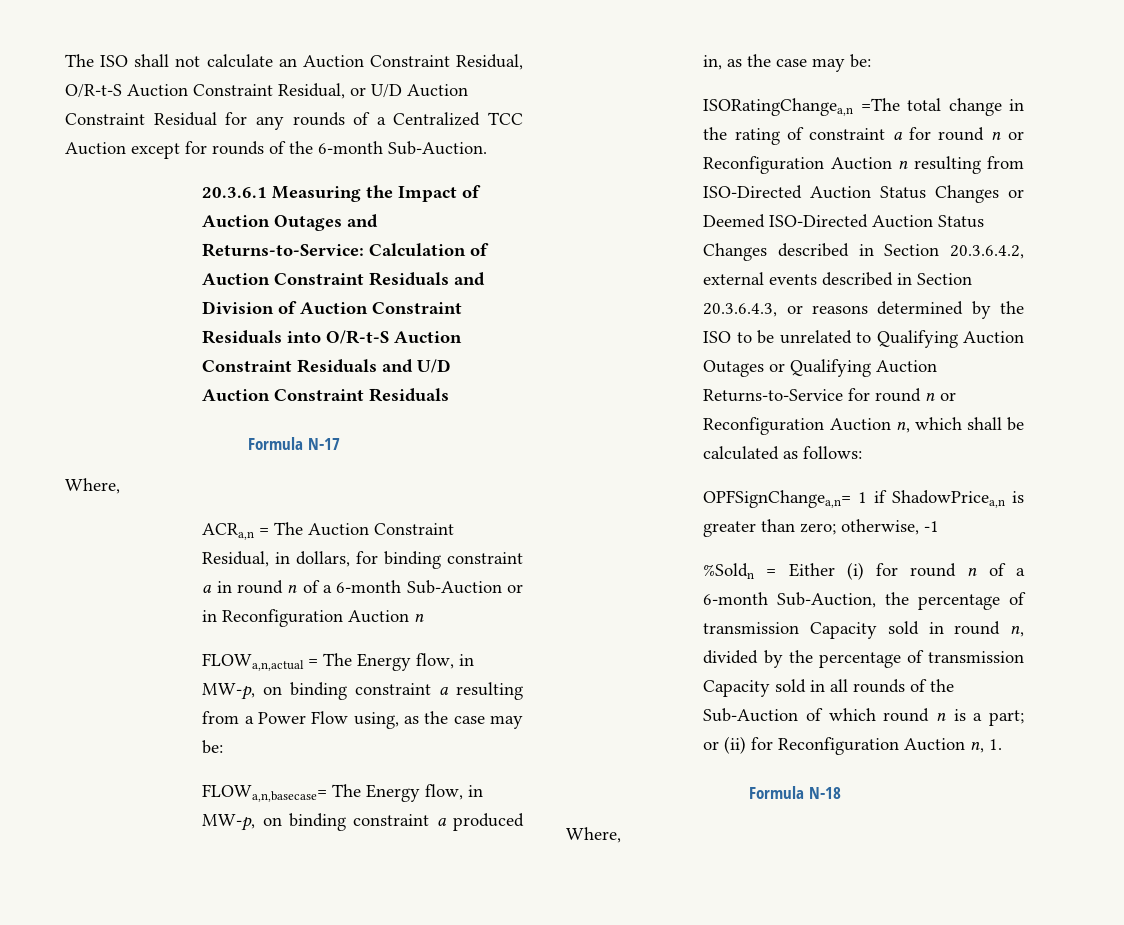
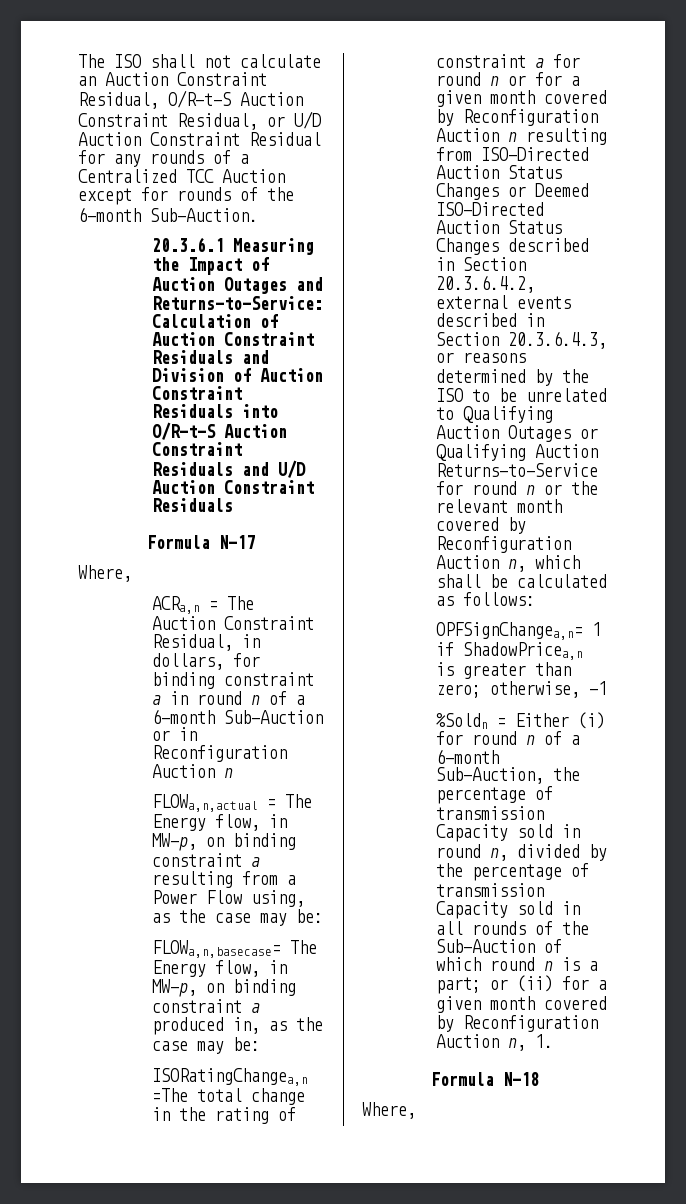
- ISORatingChangea,n =The total change in the rating of constraint a for round n or Reconfiguration Auction n resulting from ISO-Directed Auction Status Changes or Deemed ISO-Directed Auction Status Changes described in Section 20.3.6.4.2, external events described in Section 20.3.6.4.3, or reasons determined by the ISO to be unrelated to Qualifying Auction Outages or Qualifying Auction Returns-to-Service for round n or Reconfiguration Auction n, which shall be calculated as follows:
+ ISORatingChangea,n =The total change in the rating of constraint a for round n or for a given month covered by Reconfiguration Auction n resulting from ISO-Directed Auction Status Changes or Deemed ISO-Directed Auction Status Changes described in Section 20.3.6.4.2, external events described in Section 20.3.6.4.3, or reasons determined by the ISO to be unrelated to Qualifying Auction Outages or Qualifying Auction Returns-to-Service for round n or the relevant month covered by Reconfiguration Auction n, which shall be calculated as follows:
- %Soldn = Either (i) for round n of a 6-month Sub-Auction, the percentage of transmission Capacity sold in round n, divided by the percentage of transmission Capacity sold in all rounds of the Sub-Auction of which round n is a part; or (ii) for Reconfiguration Auction n, 1.
+ %Soldn = Either (i) for round n of a 6-month Sub-Auction, the percentage of transmission Capacity sold in round n, divided by the percentage of transmission Capacity sold in all rounds of the Sub-Auction of which round n is a part; or (ii) for a given month covered by Reconfiguration Auction n, 1.

